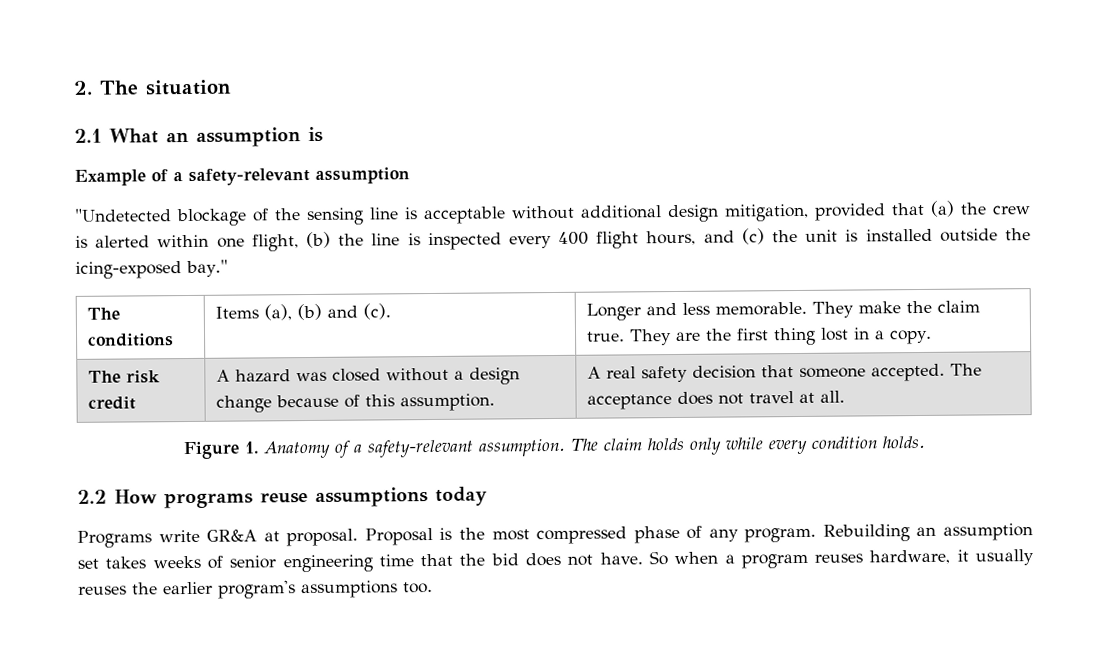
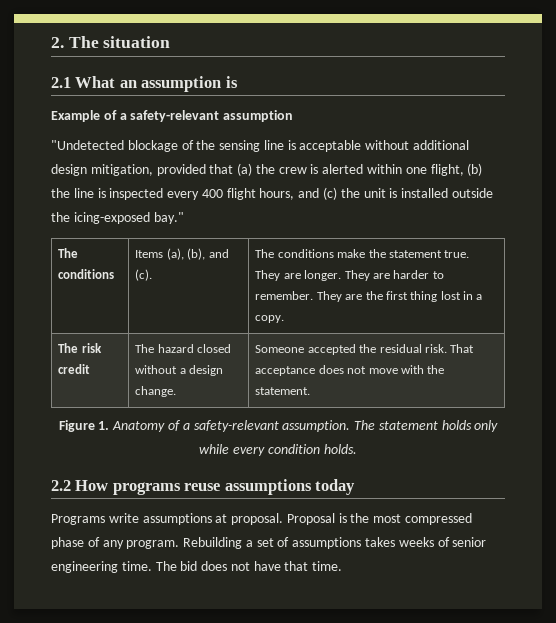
- The conditions | Items (a), (b) and (c). | Longer and less memorable. They make the claim true. They are the first thing lost in a copy.
+ The conditions | Items (a), (b), and (c). | The conditions make the statement true. They are longer. They are harder to remember. They are the first thing lost in a copy.
- The risk credit | A hazard was closed without a design change because of this assumption. | A real safety decision that someone accepted. The acceptance does not travel at all.
+ The risk credit | The hazard closed without a design change. | Someone accepted the residual risk. That acceptance does not move with the statement.
- The claim holds only while every condition holds.
+ The statement holds only while every condition holds.
- Programs write GR&A at proposal.
+ Programs write assumptions at proposal.
- Rebuilding an assumption set takes weeks of senior engineering time that the bid does not have. So when a program reuses hardware, it usually reuses the earlier program's assumptions too.
+ Rebuilding a set of assumptions takes weeks of senior engineering time. The bid does not have that time.

